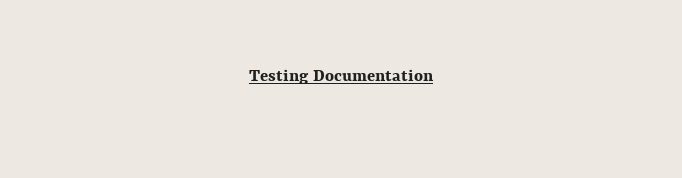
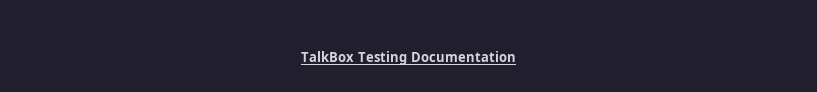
- Testing Documentation
+ TalkBox Testing Documentation

